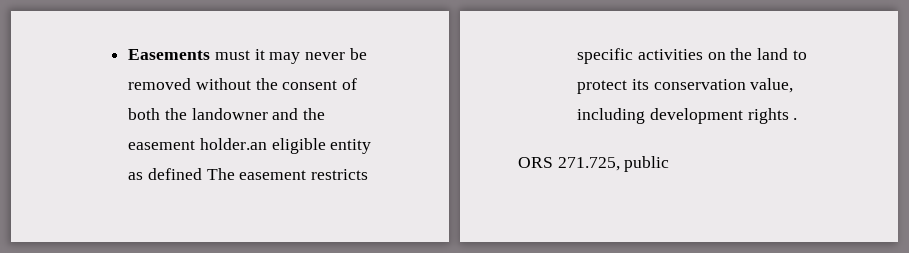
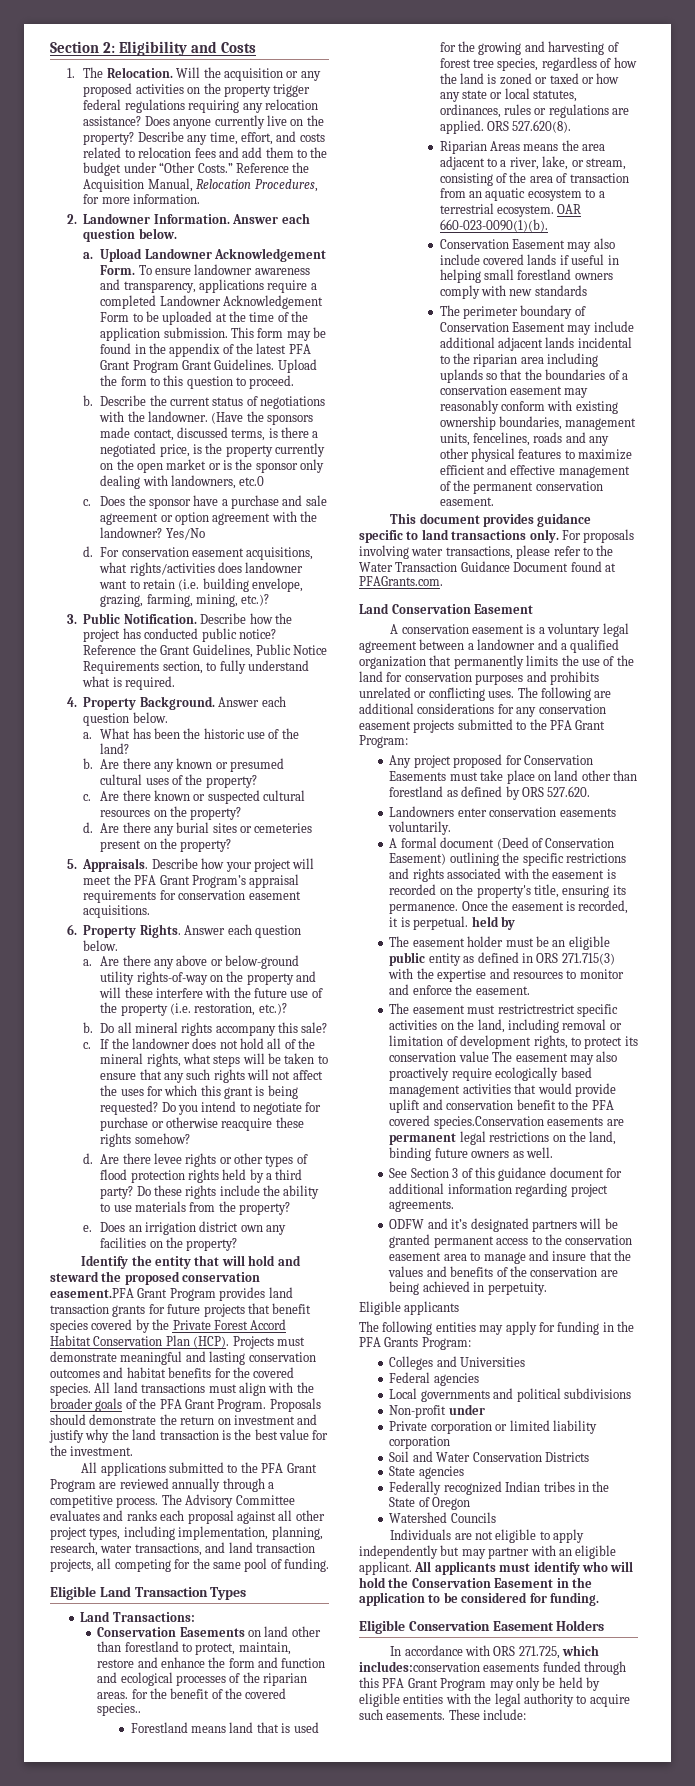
- Easements must it may never be removed without the consent of both the landowner and the easement holder.an eligible entity as defined The easement restricts specific activities on the land to protect its conservation value, including development rights .
- ORS 271.725, public
+ Section 2: Eligibility and Costs
+ 1. The Relocation. Will the acquisition or any proposed activities on the property trigger federal regulations requiring any relocation assistance? Does anyone currently live on the property? Describe any time, effort, and costs related to relocation fees and add them to the budget under “Other Costs.” Reference the Acquisition Manual, Relocation Procedures, for more information.
+ 2. Landowner Information. Answer each question below.
+ a. Upload Landowner Acknowledgement Form. To ensure landowner awareness and transparency, applications require a completed Landowner Acknowledgement Form to be uploaded at the time of the application submission. This form may be found in the appendix of the latest PFA Grant Program Grant Guidelines. Upload the form to this question to proceed.
+ b. Describe the current status of negotiations with the landowner. (Have the sponsors made contact, discussed terms, is there a negotiated price, is the property currently on the open market or is the sponsor only dealing with landowners, etc.0
+ c. Does the sponsor have a purchase and sale agreement or option agreement with the landowner? Yes/No
+ d. For conservation easement acquisitions, what rights/activities does landowner want to retain (i.e. building envelope, grazing, farming, mining, etc.)?
+ 3. Public Notification. Describe how the project has conducted public notice? Reference the Grant Guidelines, Public Notice Requirements section, to fully understand what is required.
+ 4. Property Background. Answer each question below.
+ a. What has been the historic use of the land?
+ b. Are there any known or presumed cultural uses of the property?
+ c. Are there known or suspected cultural resources on the property?
+ d. Are there any burial sites or cemeteries present on the property?
+ 5. Appraisals. Describe how your project will meet the PFA Grant Program’s appraisal requirements for conservation easement acquisitions.
+ 6. Property Rights. Answer each question below.
+ a. Are there any above or below-ground utility rights-of-way on the property and will these interfere with the future use of the property (i.e. restoration, etc.)?
+ b. Do all mineral rights accompany this sale?
+ c. If the landowner does not hold all of the mineral rights, what steps will be taken to ensure that any such rights will not affect the uses for which this grant is being requested? Do you intend to negotiate for purchase or otherwise reacquire these rights somehow?
+ d. Are there levee rights or other types of flood protection rights held by a third party? Do these rights include the ability to use materials from the property?
+ e. Does an irrigation district own any facilities on the property?
+ Identify the entity that will hold and steward the proposed conservation easement.PFA Grant Program provides land transaction grants for future projects that benefit species covered by the Private Forest Accord Habitat Conservation Plan (HCP). Projects must demonstrate meaningful and lasting conservation outcomes and habitat benefits for the covered species. All land transactions must align with the broader goals of the PFA Grant Program. Proposals should demonstrate the return on investment and justify why the land transaction is the best value for the investment.
+ All applications submitted to the PFA Grant Program are reviewed annually through a competitive process. The Advisory Committee evaluates and ranks each proposal against all other project types, including implementation, planning, research, water transactions, and land transaction projects, all competing for the same pool of funding.
+ Eligible Land Transaction Types
+ Land Transactions:
+ Conservation Easements on land other than forestland to protect, maintain, restore and enhance the form and function and ecological processes of the riparian areas. for the benefit of the covered species..
+ Forestland means land that is used for the growing and harvesting of forest tree species, regardless of how the land is zoned or taxed or how any state or local statutes, ordinances, rules or regulations are applied. ORS 527.620(8).
+ Riparian Areas means the area adjacent to a river, lake, or stream, consisting of the area of transaction from an aquatic ecosystem to a terrestrial ecosystem. OAR 660-023-0090(1)(b).
+ Conservation Easement may also include covered lands if useful in helping small forestland owners comply with new standards
+ The perimeter boundary of Conservation Easement may include additional adjacent lands incidental to the riparian area including uplands so that the boundaries of a conservation easement may reasonably conform with existing ownership boundaries, management units, fencelines, roads and any other physical features to maximize efficient and effective management of the permanent conservation easement.
+ This document provides guidance specific to land transactions only. For proposals involving water transactions, please refer to the Water Transaction Guidance Document found at PFAGrants.com.
+ Land Conservation Easement
+ A conservation easement is a voluntary legal agreement between a landowner and a qualified organization that permanently limits the use of the land for conservation purposes and prohibits unrelated or conflicting uses. The following are additional considerations for any conservation easement projects submitted to the PFA Grant Program:
+ Any project proposed for Conservation Easements must take place on land other than forestland as defined by ORS 527.620.
+ Landowners enter conservation easements voluntarily.
+ A formal document (Deed of Conservation Easement) outlining the specific restrictions and rights associated with the easement is recorded on the property's title, ensuring its permanence. Once the easement is recorded, it is perpetual. held by
+ The easement holder must be an eligible public entity as defined in ORS 271.715(3) with the expertise and resources to monitor and enforce the easement.
+ The easement must restrictrestrict specific activities on the land, including removal or limitation of development rights, to protect its conservation value The easement may also proactively require ecologically based management activities that would provide uplift and conservation benefit to the PFA covered species.Conservation easements are permanent legal restrictions on the land, binding future owners as well.
+ See Section 3 of this guidance document for additional information regarding project agreements.
+ ODFW and it’s designated partners will be granted permanent access to the conservation easement area to manage and insure that the values and benefits of the conservation are being achieved in perpetuity.
+ Eligible applicants
+ The following entities may apply for funding in the PFA Grants Program:
+ Colleges and Universities
+ Federal agencies
+ Local governments and political subdivisions
+ Non-profit under
+ Private corporation or limited liability corporation
+ Soil and Water Conservation Districts
+ State agencies
+ Federally recognized Indian tribes in the State of Oregon
+ Watershed Councils
+ Individuals are not eligible to apply independently but may partner with an eligible applicant. All applicants must identify who will hold the Conservation Easement in the application to be considered for funding.
+ Eligible Conservation Easement Holders
+ In accordance with ORS 271.725, which includes:conservation easements funded through this PFA Grant Program may only be held by eligible entities with the legal authority to acquire such easements. These include:

